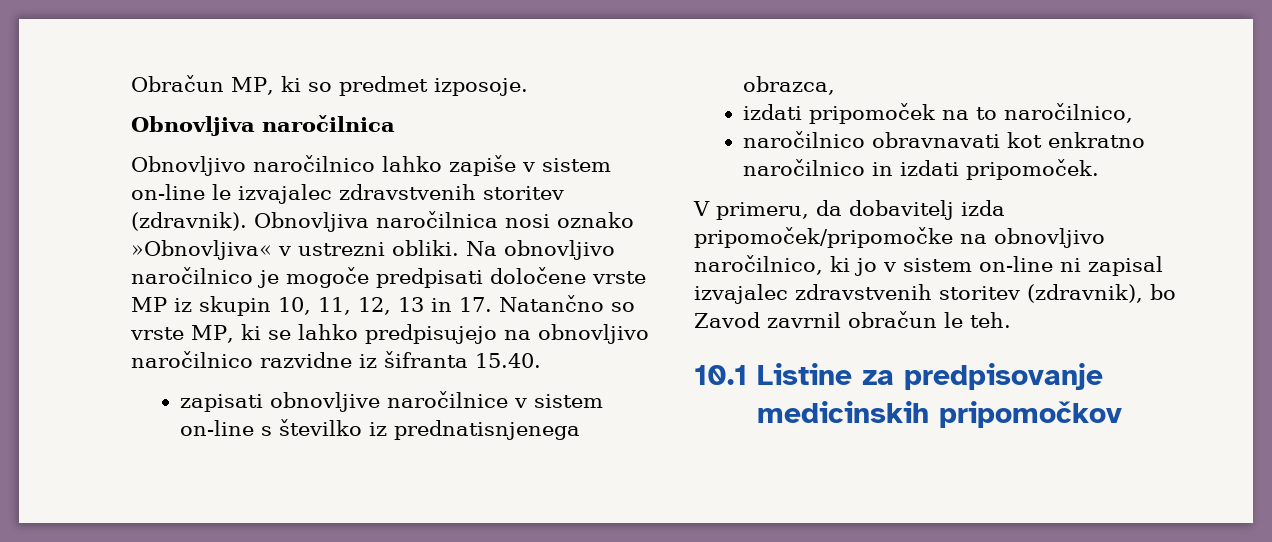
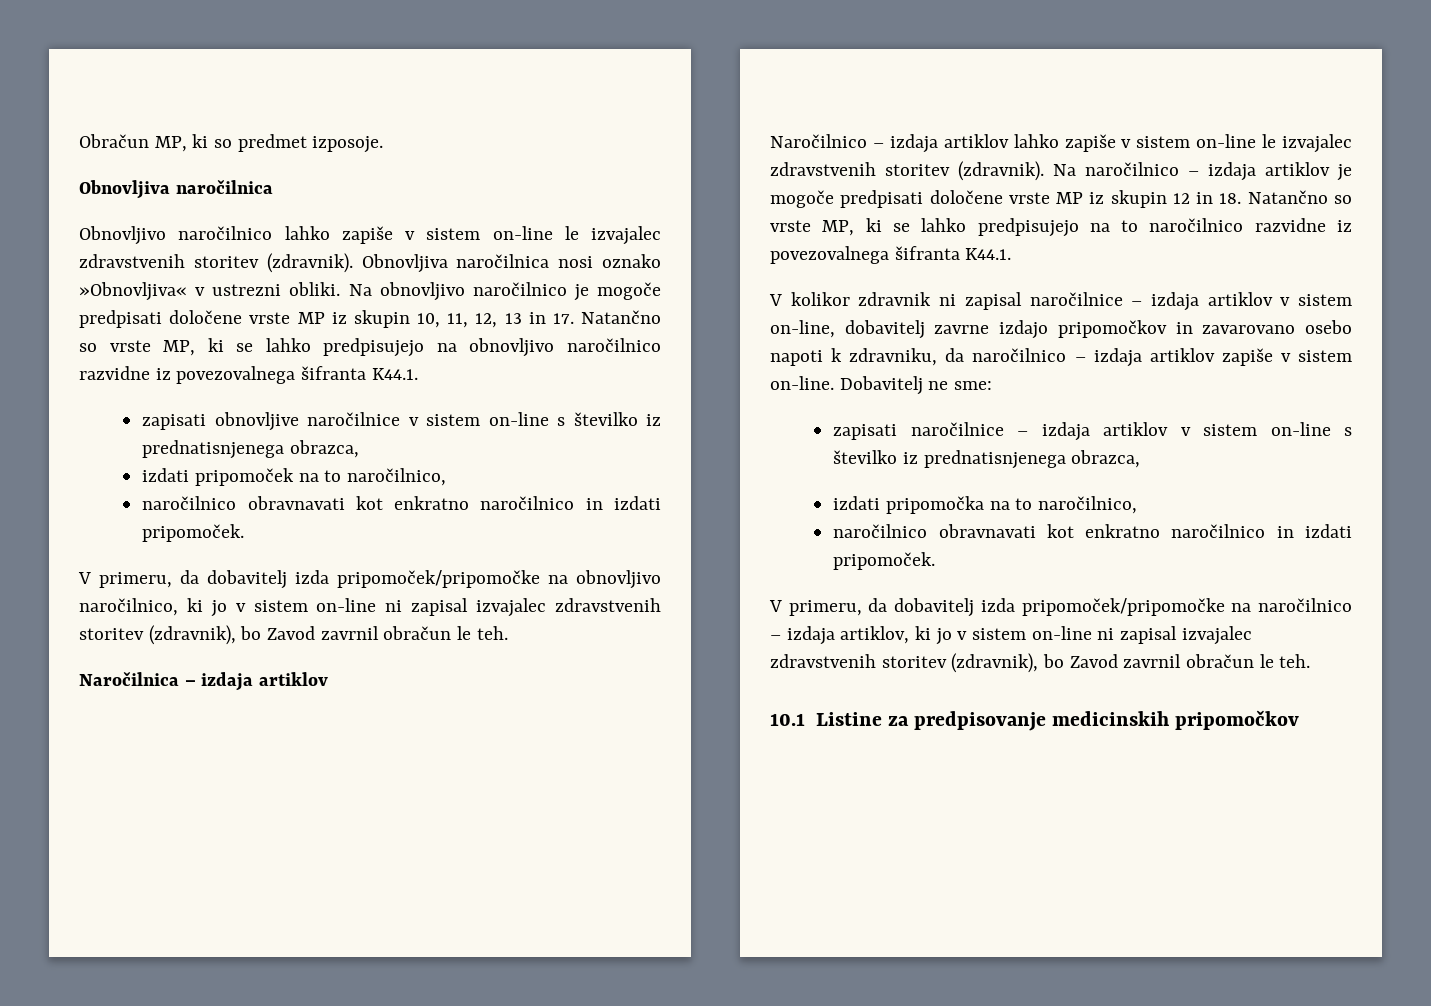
- Na obnovljivo naročilnico je mogoče predpisati določene vrste MP iz skupin 10, 11, 12, 13 in 17. Natančno so vrste MP, ki se lahko predpisujejo na obnovljivo naročilnico razvidne iz šifranta 15.40.
+ Na obnovljivo naročilnico je mogoče predpisati določene vrste MP iz skupin 10, 11, 12, 13 in 17. Natančno so vrste MP, ki se lahko predpisujejo na obnovljivo naročilnico razvidne iz povezovalnega šifranta K44.1.
+ Naročilnica – izdaja artiklov
+ Naročilnico – izdaja artiklov lahko zapiše v sistem on-line le izvajalec zdravstvenih storitev (zdravnik). Na naročilnico – izdaja artiklov je mogoče predpisati določene vrste MP iz skupin 12 in 18. Natančno so vrste MP, ki se lahko predpisujejo na to naročilnico razvidne iz povezovalnega šifranta K44.1.
+ V kolikor zdravnik ni zapisal naročilnice – izdaja artiklov v sistem on-line, dobavitelj zavrne izdajo pripomočkov in zavarovano osebo napoti k zdravniku, da naročilnico – izdaja artiklov zapiše v sistem on-line. Dobavitelj ne sme:
+ zapisati naročilnice – izdaja artiklov v sistem on-line s številko iz prednatisnjenega obrazca,
+ izdati pripomočka na to naročilnico,
+ naročilnico obravnavati kot enkratno naročilnico in izdati pripomoček.
+ V primeru, da dobavitelj izda pripomoček/pripomočke na naročilnico – izdaja artiklov, ki jo v sistem on-line ni zapisal izvajalec zdravstvenih storitev (zdravnik), bo Zavod zavrnil obračun le teh.

